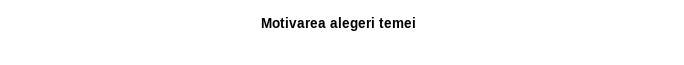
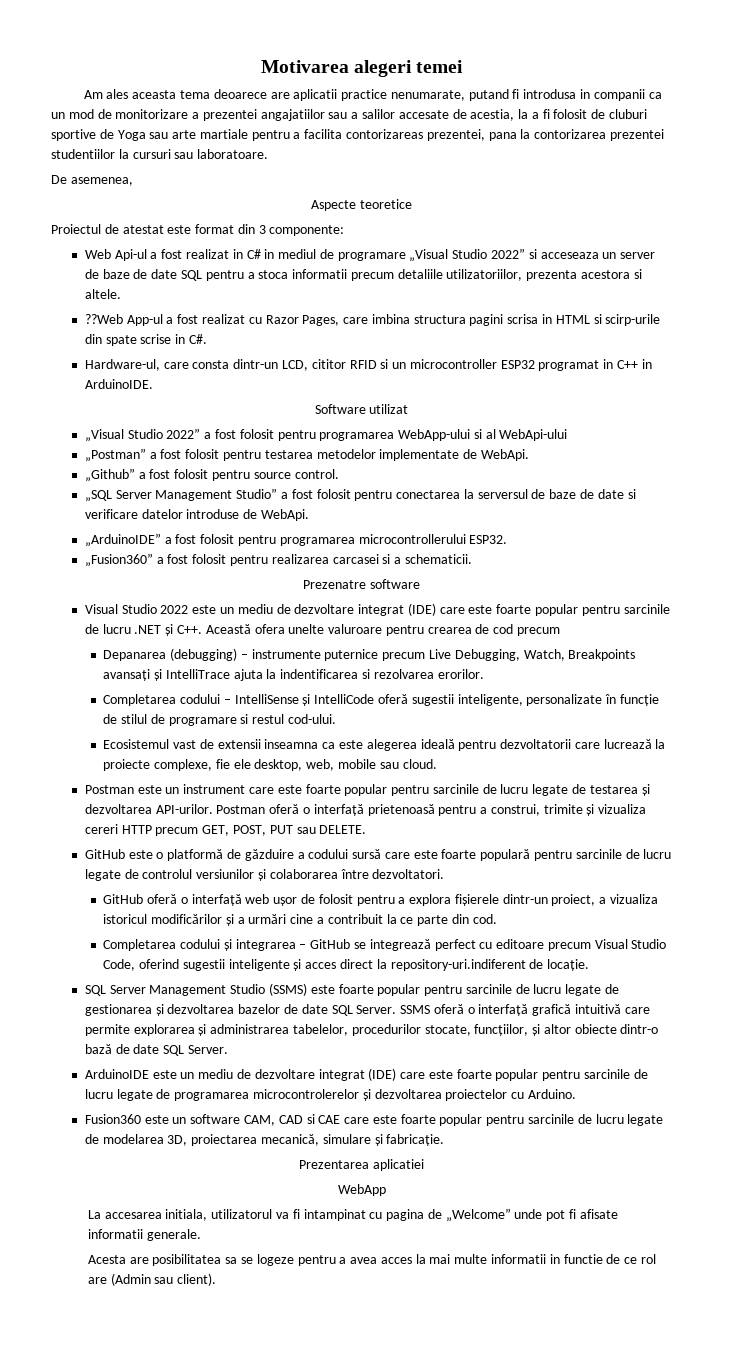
+ Am ales aceasta tema deoarece are aplicatii practice nenumarate, putand fi introdusa in companii ca un mod de monitorizare a prezentei angajatiilor sau a salilor accesate de acestia, la a fi folosit de cluburi sportive de Yoga sau arte martiale pentru a facilita contorizareas prezentei, pana la contorizarea prezentei studentiilor la cursuri sau laboratoare.
+ De asemenea,
+ Aspecte teoretice
+ Proiectul de atestat este format din 3 componente:
+ Web Api-ul a fost realizat in C# in mediul de programare „Visual Studio 2022” si acceseaza un server de baze de date SQL pentru a stoca informatii precum detaliile utilizatoriilor, prezenta acestora si altele.
+ ??Web App-ul a fost realizat cu Razor Pages, care imbina structura pagini scrisa in HTML si scirp-urile din spate scrise in C#.
+ Hardware-ul, care consta dintr-un LCD, cititor RFID si un microcontroller ESP32 programat in C++ in ArduinoIDE.
+ Software utilizat
+ „Visual Studio 2022” a fost folosit pentru programarea WebApp-ului si al WebApi-ului
+ „Postman” a fost folosit pentru testarea metodelor implementate de WebApi.
+ „Github” a fost folosit pentru source control.
+ „SQL Server Management Studio” a fost folosit pentru conectarea la serversul de baze de date si verificare datelor introduse de WebApi.
+ „ArduinoIDE” a fost folosit pentru programarea microcontrollerului ESP32.
+ „Fusion360” a fost folosit pentru realizarea carcasei si a schematicii.
+ Prezenatre software
+ Visual Studio 2022 este un mediu de dezvoltare integrat (IDE) care este foarte popular pentru sarcinile de lucru .NET și C++. Această ofera unelte valuroare pentru crearea de cod precum
+ Depanarea (debugging) – instrumente puternice precum Live Debugging, Watch, Breakpoints avansați și IntelliTrace ajuta la indentificarea si rezolvarea erorilor.
+ Completarea codului – IntelliSense și IntelliCode oferă sugestii inteligente, personalizate în funcție de stilul de programare si restul cod-ului.
+ Ecosistemul vast de extensii inseamna ca este alegerea ideală pentru dezvoltatorii care lucrează la proiecte complexe, fie ele desktop, web, mobile sau cloud.
+ Postman este un instrument care este foarte popular pentru sarcinile de lucru legate de testarea și dezvoltarea API-urilor. Postman oferă o interfață prietenoasă pentru a construi, trimite și vizualiza cereri HTTP precum GET, POST, PUT sau DELETE.
+ GitHub este o platformă de găzduire a codului sursă care este foarte populară pentru sarcinile de lucru legate de controlul versiunilor și colaborarea între dezvoltatori.
+ GitHub oferă o interfață web ușor de folosit pentru a explora fișierele dintr-un proiect, a vizualiza istoricul modificărilor și a urmări cine a contribuit la ce parte din cod.
+ Completarea codului și integrarea – GitHub se integrează perfect cu editoare precum Visual Studio Code, oferind sugestii inteligente și acces direct la repository-uri.indiferent de locație.
+ SQL Server Management Studio (SSMS) este foarte popular pentru sarcinile de lucru legate de gestionarea și dezvoltarea bazelor de date SQL Server. SSMS oferă o interfață grafică intuitivă care permite explorarea și administrarea tabelelor, procedurilor stocate, funcțiilor, și altor obiecte dintr-o bază de date SQL Server.
+ ArduinoIDE este un mediu de dezvoltare integrat (IDE) care este foarte popular pentru sarcinile de lucru legate de programarea microcontrolerelor și dezvoltarea proiectelor cu Arduino.
+ Fusion360 este un software CAM, CAD si CAE care este foarte popular pentru sarcinile de lucru legate de modelarea 3D, proiectarea mecanică, simulare și fabricație.
+ Prezentarea aplicatiei
+ WebApp
+ La accesarea initiala, utilizatorul va fi intampinat cu pagina de „Welcome” unde pot fi afisate informatii generale.
+ Acesta are posibilitatea sa se logeze pentru a avea acces la mai multe informatii in functie de ce rol are (Admin sau client).

